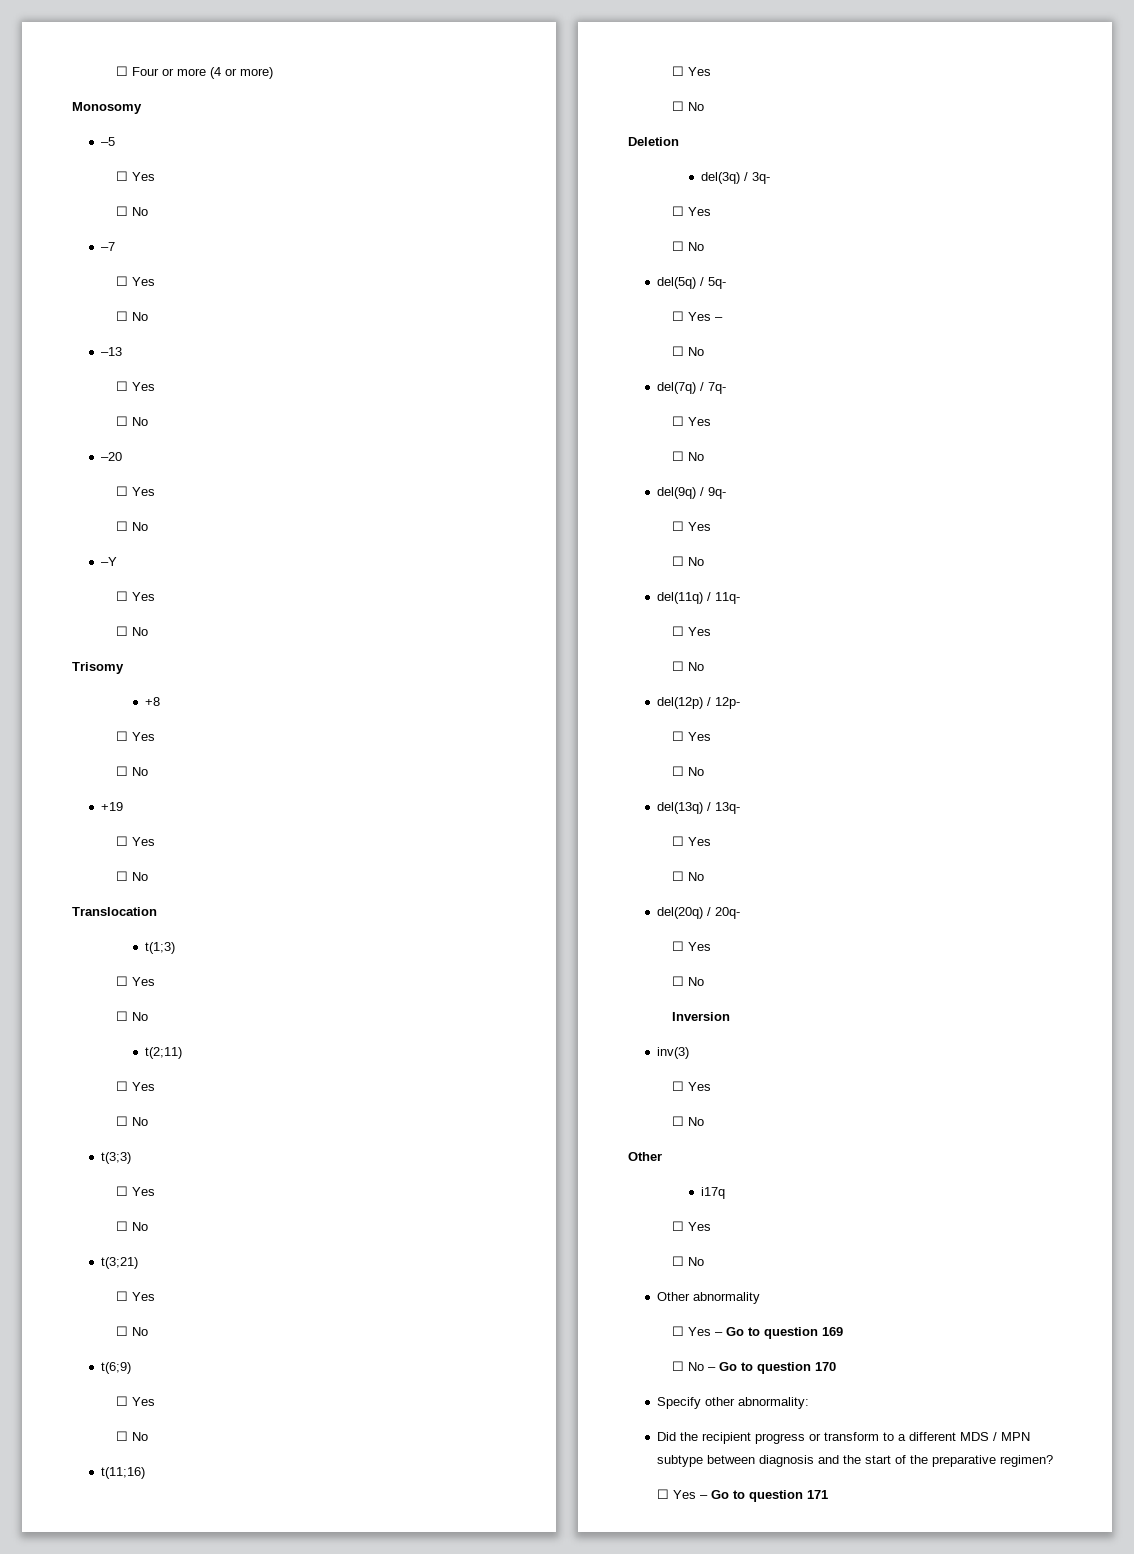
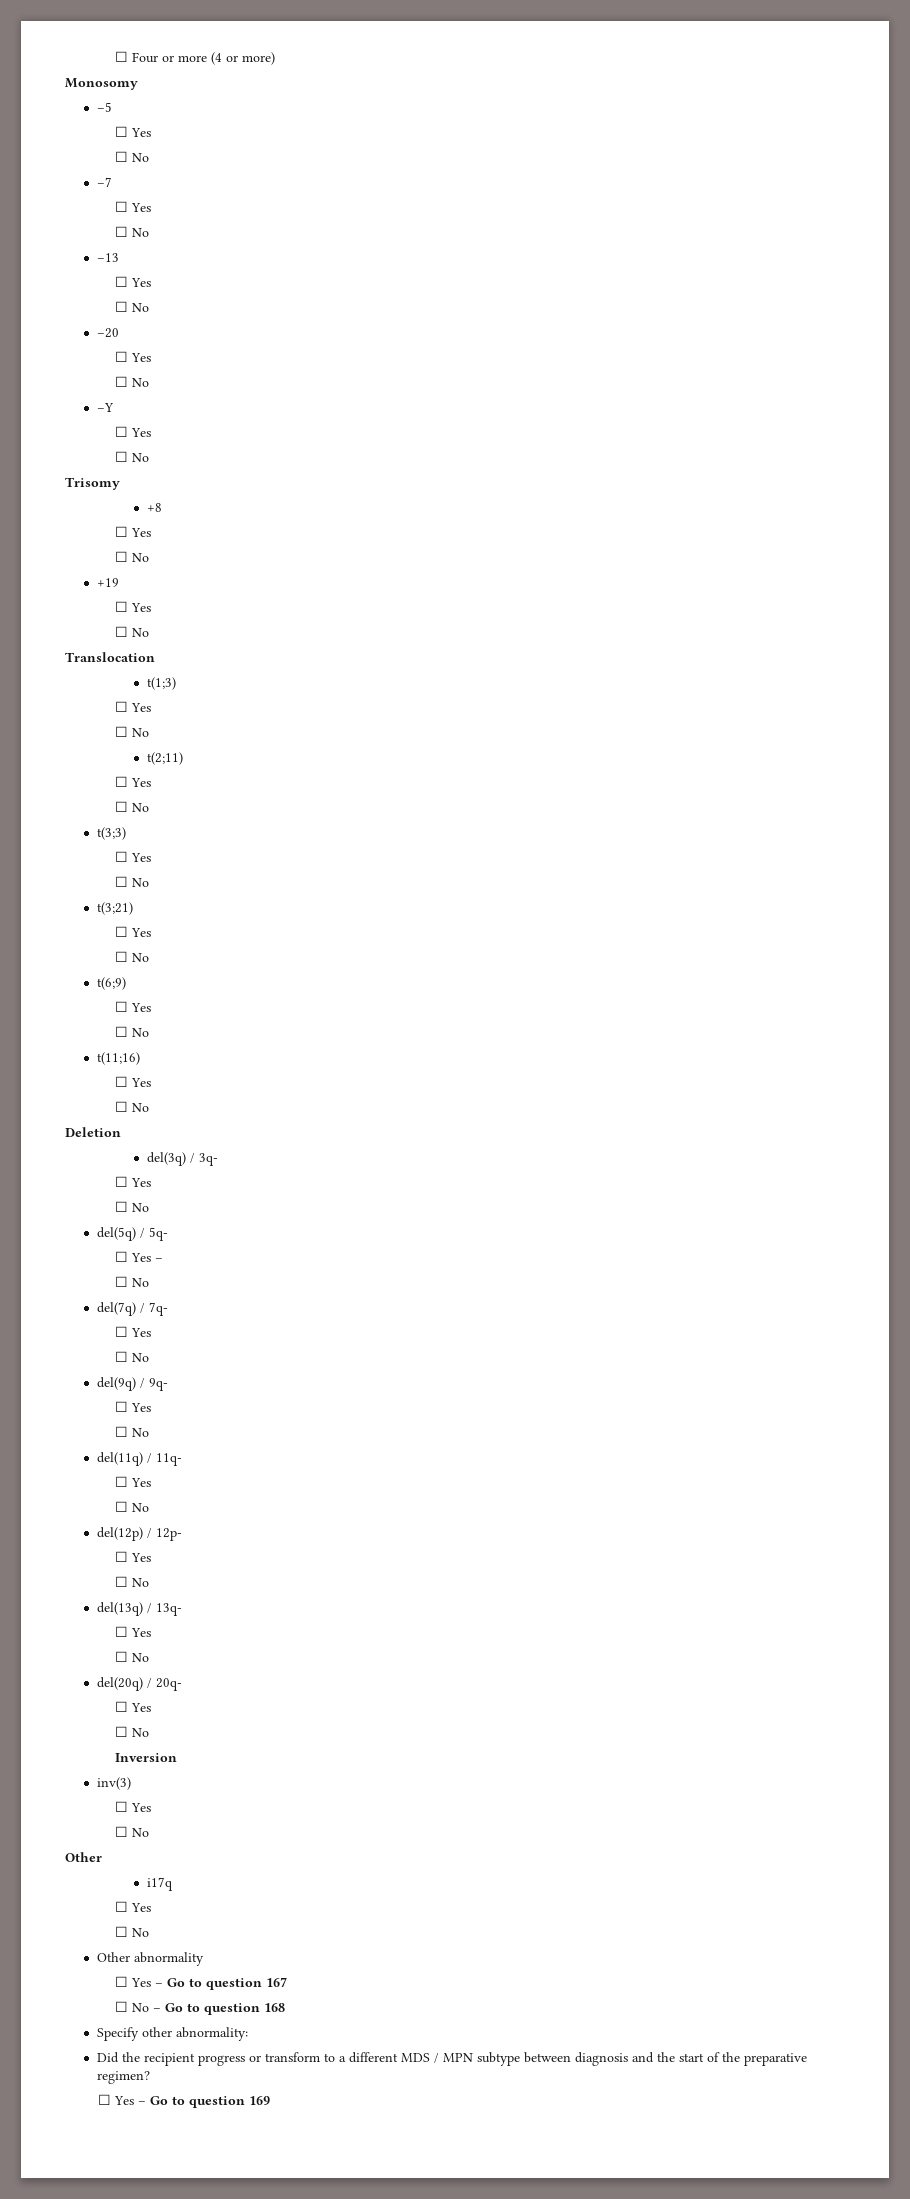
- ☐ Yes – Go to question 169
+ ☐ Yes – Go to question 167
- ☐ No – Go to question 170
+ ☐ No – Go to question 168
- ☐ Yes – Go to question 171
+ ☐ Yes – Go to question 169

